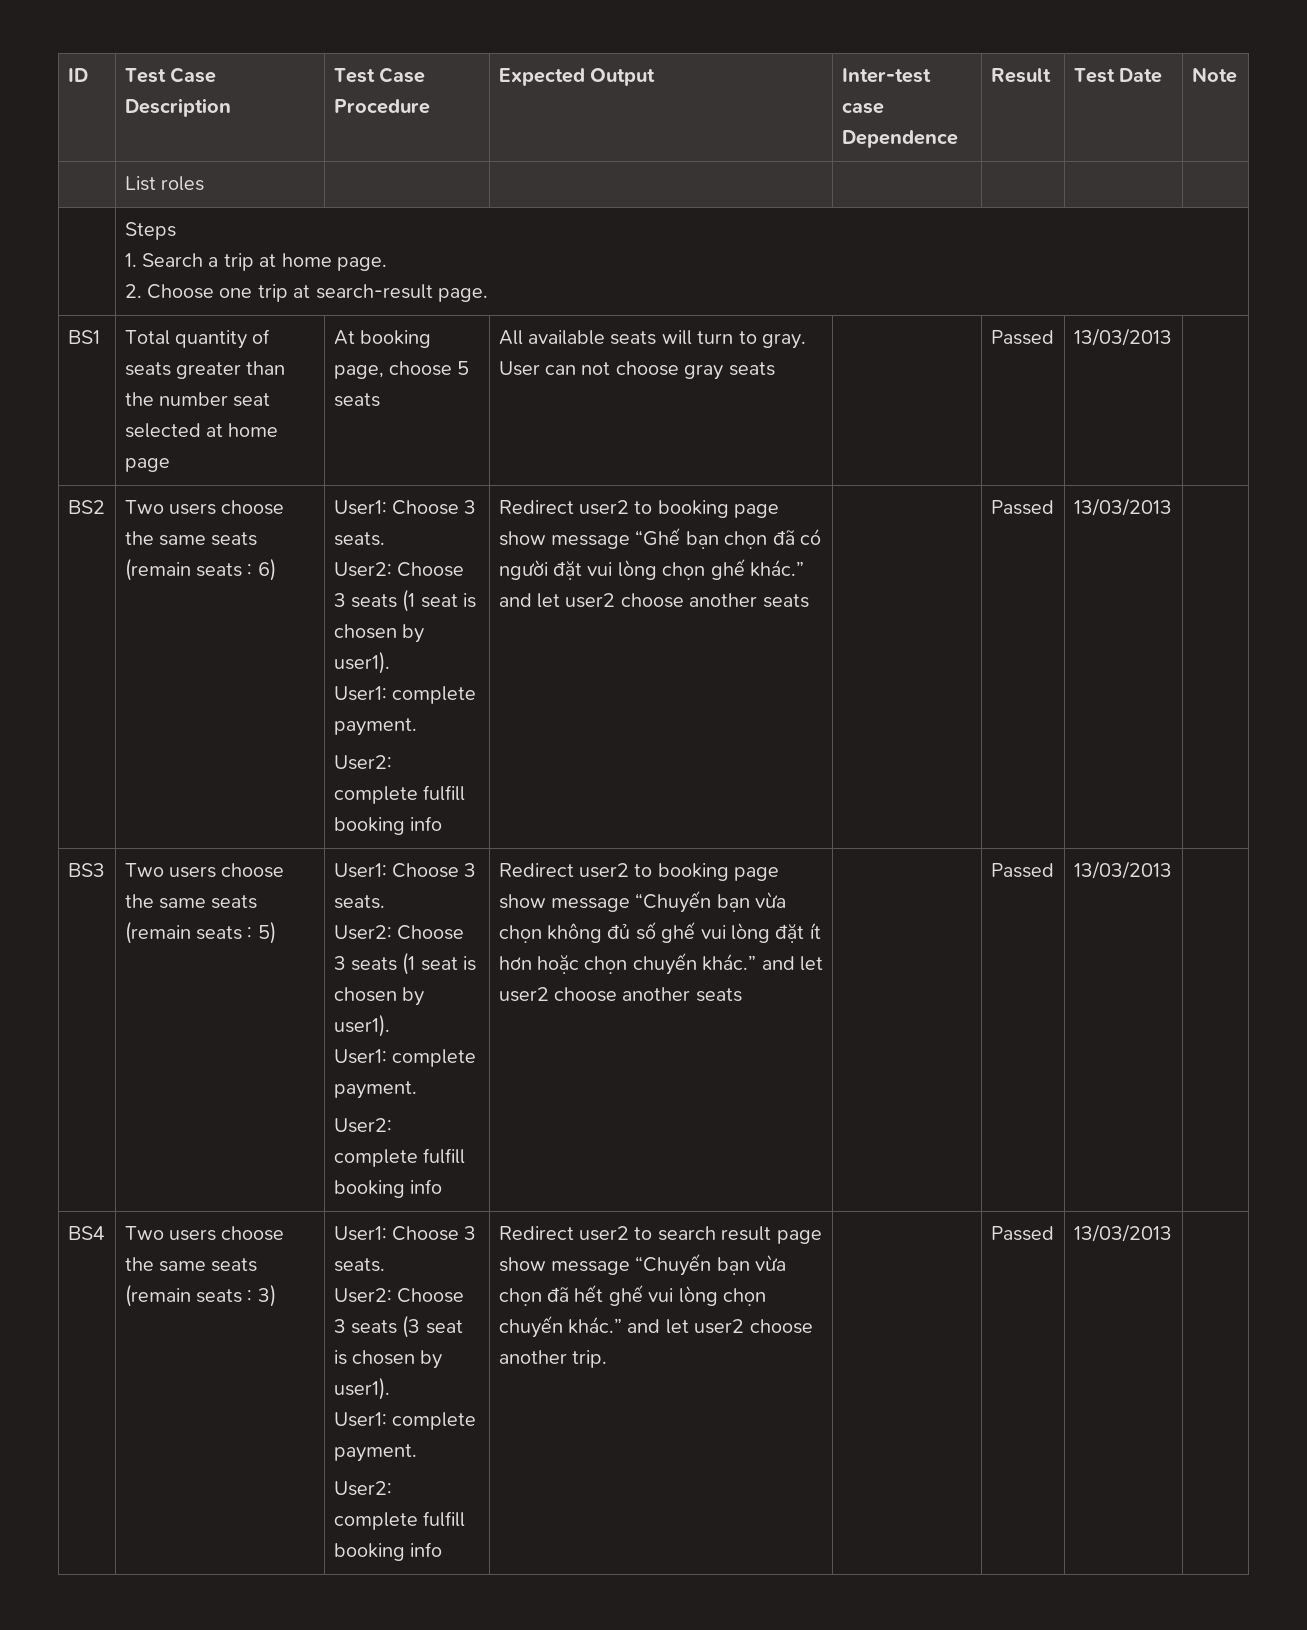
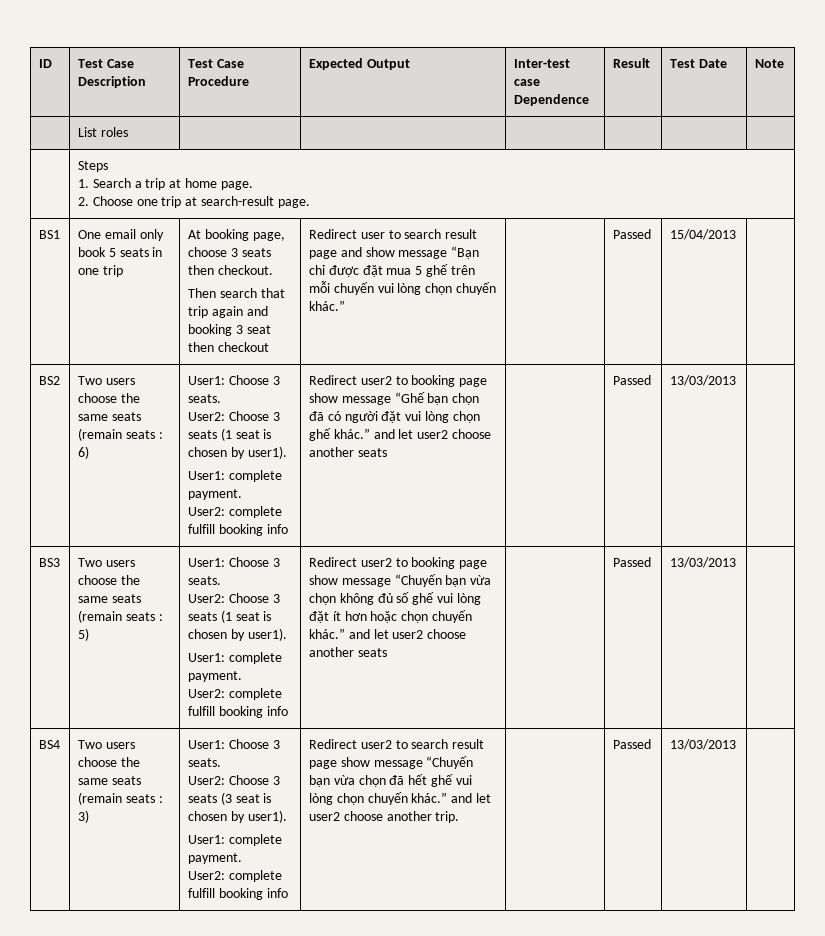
- Total quantity of seats greater than the number seat selected at home page | At booking page, choose 5 seats | All available seats will turn to gray. User can not choose gray seats | | Passed | 13/03/2013
+ One email only book 5 seats in one trip | At booking page, choose 3 seats then checkout.
+ Then search that trip again and booking 3 seat then checkout | Redirect user to search result page and show message “Bạn chỉ được đặt mua 5 ghế trên mỗi chuyến vui lòng chọn chuyến khác.” | | Passed | 15/04/2013

